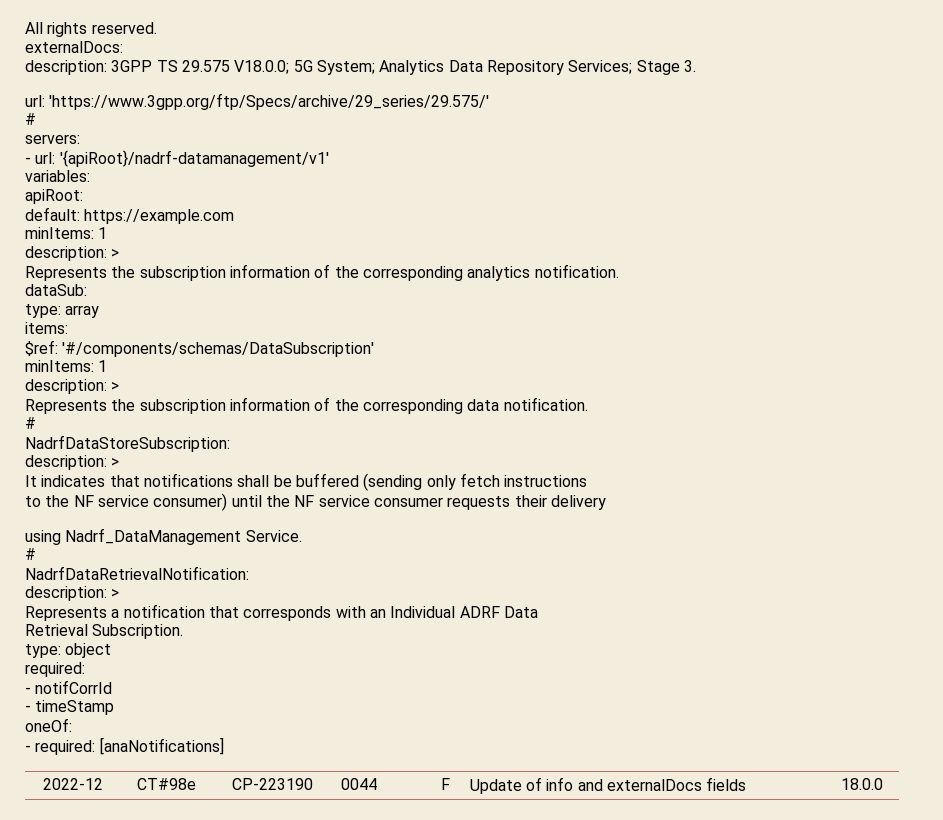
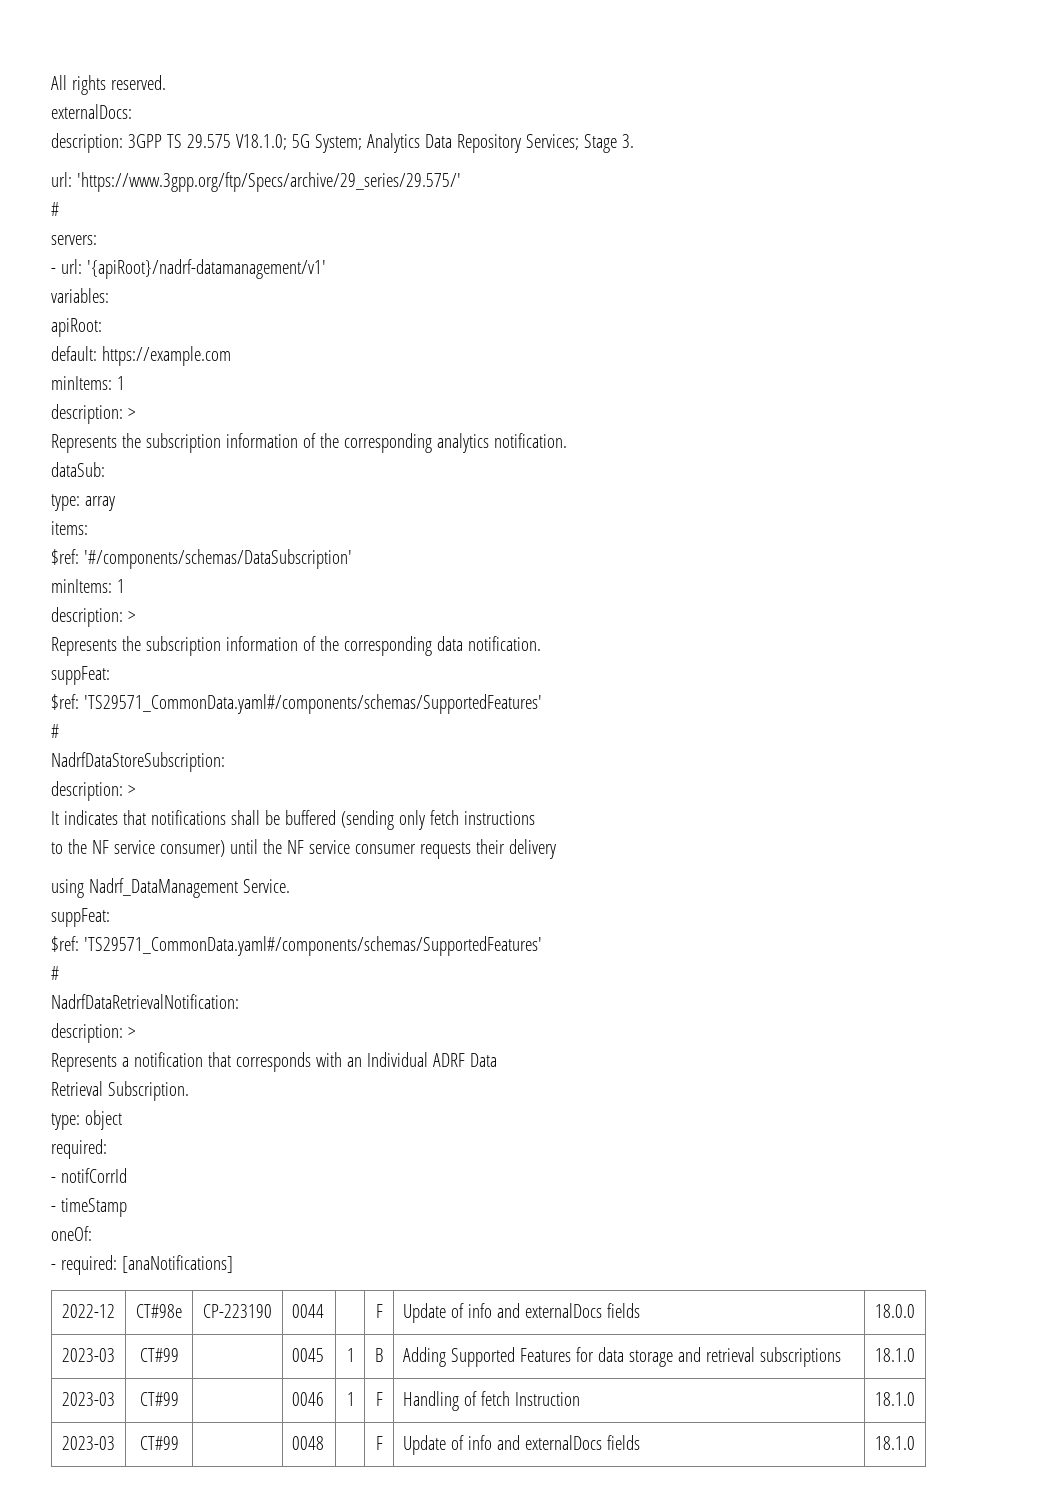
- description: 3GPP TS 29.575 V18.0.0; 5G System; Analytics Data Repository Services; Stage 3.
+ description: 3GPP TS 29.575 V18.1.0; 5G System; Analytics Data Repository Services; Stage 3.
  Represents the subscription information of the corresponding data notification.
+ suppFeat:
+ $ref: 'TS29571_CommonData.yaml#/components/schemas/SupportedFeatures'
  using Nadrf_DataManagement Service.
+ suppFeat:
+ $ref: 'TS29571_CommonData.yaml#/components/schemas/SupportedFeatures'
+ 2023-03 | CT#99 | | 0045 | 1 | B | Adding Supported Features for data storage and retrieval subscriptions | 18.1.0
+ 2023-03 | CT#99 | | 0046 | 1 | F | Handling of fetch Instruction | 18.1.0
+ 2023-03 | CT#99 | | 0048 | | F | Update of info and externalDocs fields | 18.1.0

